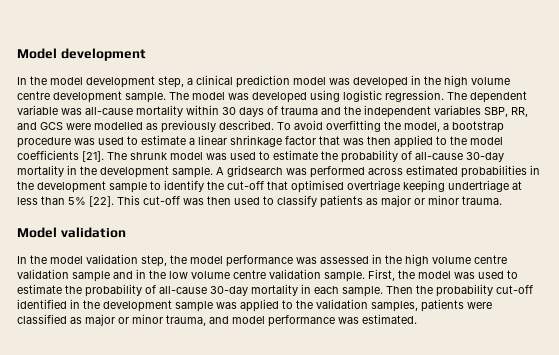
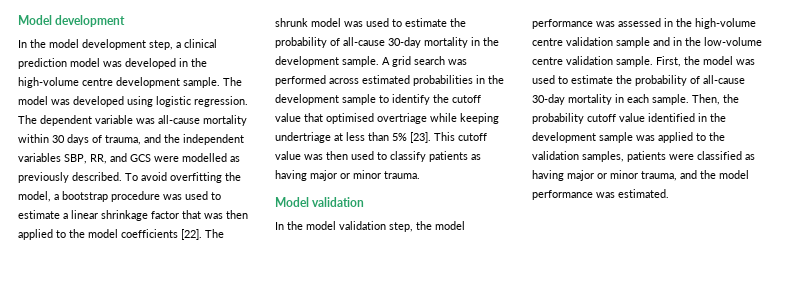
- In the model development step, a clinical prediction model was developed in the high volume centre development sample.
+ In the model development step, a clinical prediction model was developed in the high-volume centre development sample.
- The dependent variable was all-cause mortality within 30 days of trauma and the independent variables SBP, RR, and GCS were modelled as previously described.
+ The dependent variable was all-cause mortality within 30 days of trauma, and the independent variables SBP, RR, and GCS were modelled as previously described.
- To avoid overfitting the model, a bootstrap procedure was used to estimate a linear shrinkage factor that was then applied to the model coefficients [21].
+ To avoid overfitting the model, a bootstrap procedure was used to estimate a linear shrinkage factor that was then applied to the model coefficients [22].
- A gridsearch was performed across estimated probabilities in the development sample to identify the cut-off that optimised overtriage keeping undertriage at less than 5% [22]. This cut-off was then used to classify patients as major or minor trauma.
+ A grid search was performed across estimated probabilities in the development sample to identify the cutoff value that optimised overtriage while keeping undertriage at less than 5% [23]. This cutoff value was then used to classify patients as having major or minor trauma.
- In the model validation step, the model performance was assessed in the high volume centre validation sample and in the low volume centre validation sample.
+ In the model validation step, the model performance was assessed in the high-volume centre validation sample and in the low-volume centre validation sample.
- Then the probability cut-off identified in the development sample was applied to the validation samples, patients were classified as major or minor trauma, and model performance was estimated.
+ Then, the probability cutoff value identified in the development sample was applied to the validation samples, patients were classified as having major or minor trauma, and the model performance was estimated.

